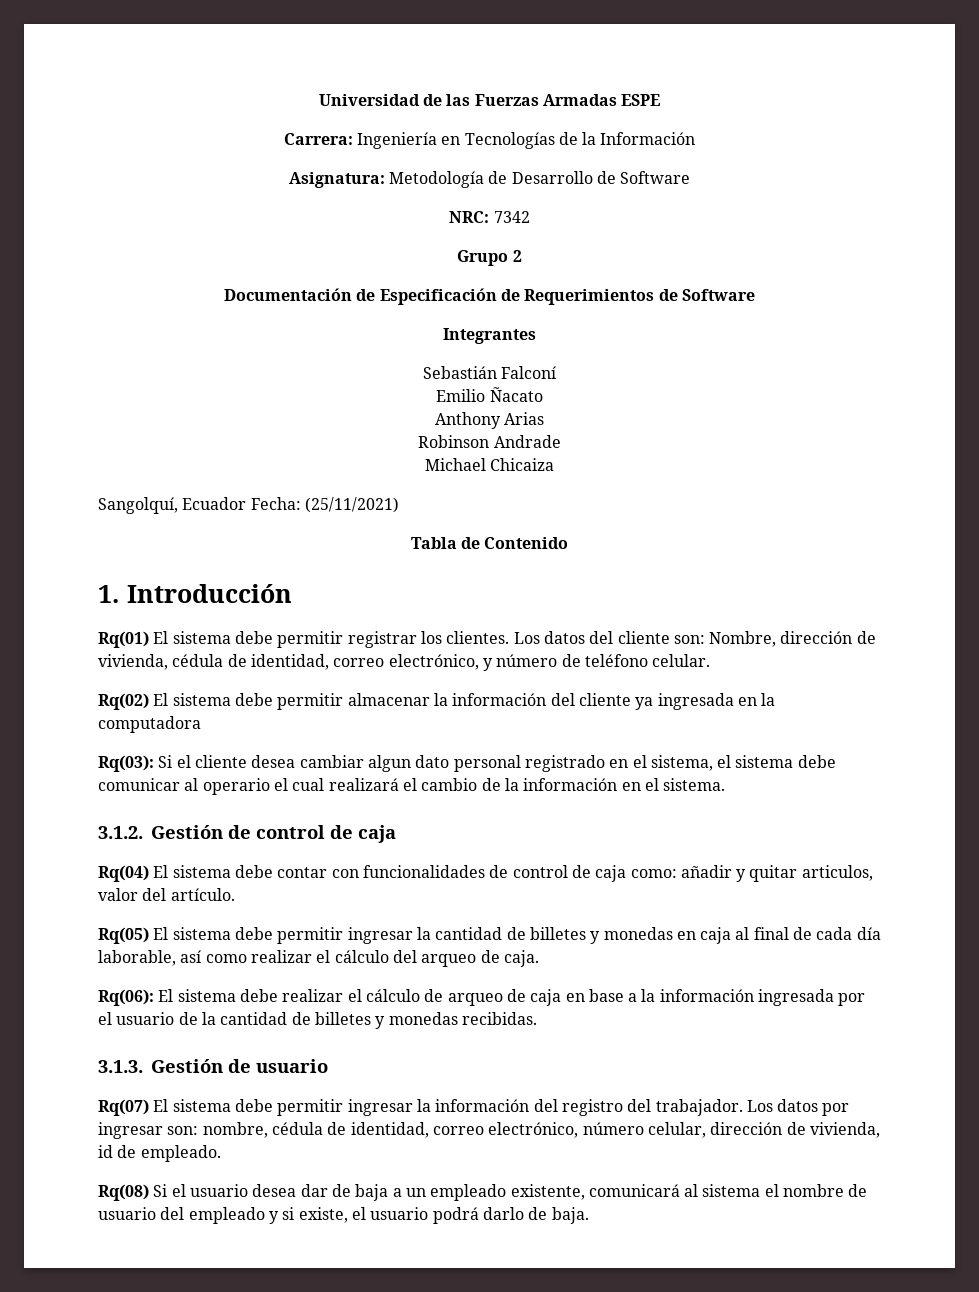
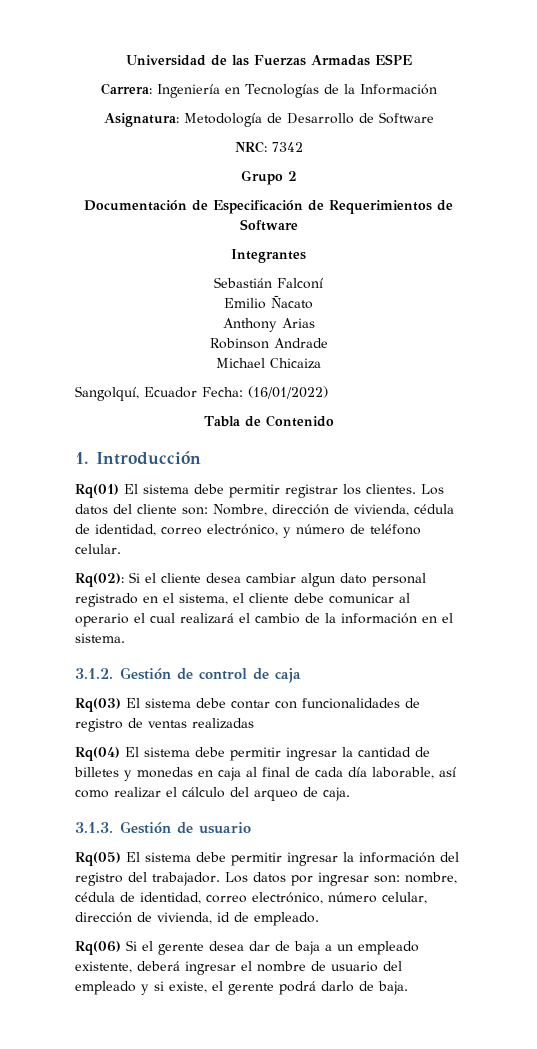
- Sangolquí, Ecuador Fecha: (25/11/2021)
+ Sangolquí, Ecuador Fecha: (16/01/2022)
- Rq(02) El sistema debe permitir almacenar la información del cliente ya ingresada en la computadora
- Rq(03): Si el cliente desea cambiar algun dato personal registrado en el sistema, el sistema debe comunicar al operario el cual realizará el cambio de la información en el sistema.
+ Rq(02): Si el cliente desea cambiar algun dato personal registrado en el sistema, el cliente debe comunicar al operario el cual realizará el cambio de la información en el sistema.
- Rq(04) El sistema debe contar con funcionalidades de control de caja como: añadir y quitar articulos, valor del artículo.
- Rq(05) El sistema debe permitir ingresar la cantidad de billetes y monedas en caja al final de cada día laborable, así como realizar el cálculo del arqueo de caja.
+ Rq(03) El sistema debe contar con funcionalidades de registro de ventas realizadas
+ Rq(04) El sistema debe permitir ingresar la cantidad de billetes y monedas en caja al final de cada día laborable, así como realizar el cálculo del arqueo de caja.
- Rq(06): El sistema debe realizar el cálculo de arqueo de caja en base a la información ingresada por el usuario de la cantidad de billetes y monedas recibidas.
- Rq(07) El sistema debe permitir ingresar la información del registro del trabajador.
+ Rq(05) El sistema debe permitir ingresar la información del registro del trabajador.
- Rq(08) Si el usuario desea dar de baja a un empleado existente, comunicará al sistema el nombre de usuario del empleado y si existe, el usuario podrá darlo de baja.
+ Rq(06) Si el gerente desea dar de baja a un empleado existente, deberá ingresar el nombre de usuario del empleado y si existe, el gerente podrá darlo de baja.

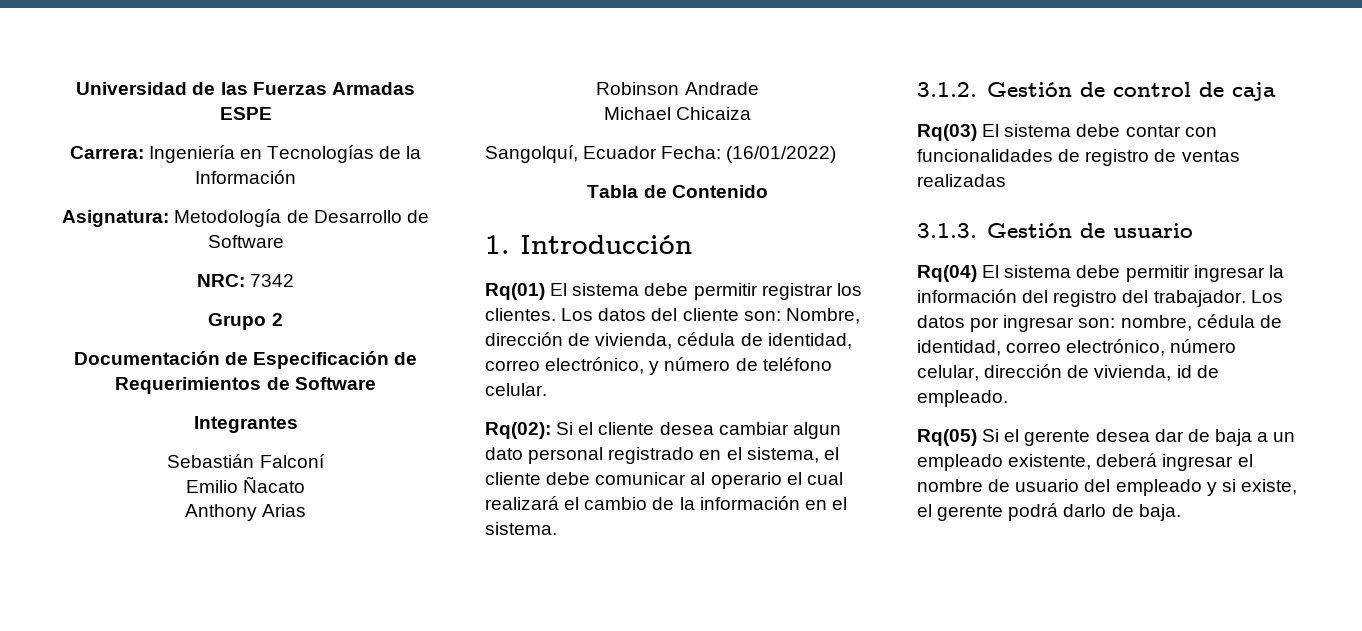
- Rq(04) El sistema debe permitir ingresar la cantidad de billetes y monedas en caja al final de cada día laborable, así como realizar el cálculo del arqueo de caja.
- Rq(05) El sistema debe permitir ingresar la información del registro del trabajador.
+ Rq(04) El sistema debe permitir ingresar la información del registro del trabajador.
- Rq(06) Si el gerente desea dar de baja a un empleado existente, deberá ingresar el nombre de usuario del empleado y si existe, el gerente podrá darlo de baja.
+ Rq(05) Si el gerente desea dar de baja a un empleado existente, deberá ingresar el nombre de usuario del empleado y si existe, el gerente podrá darlo de baja.

